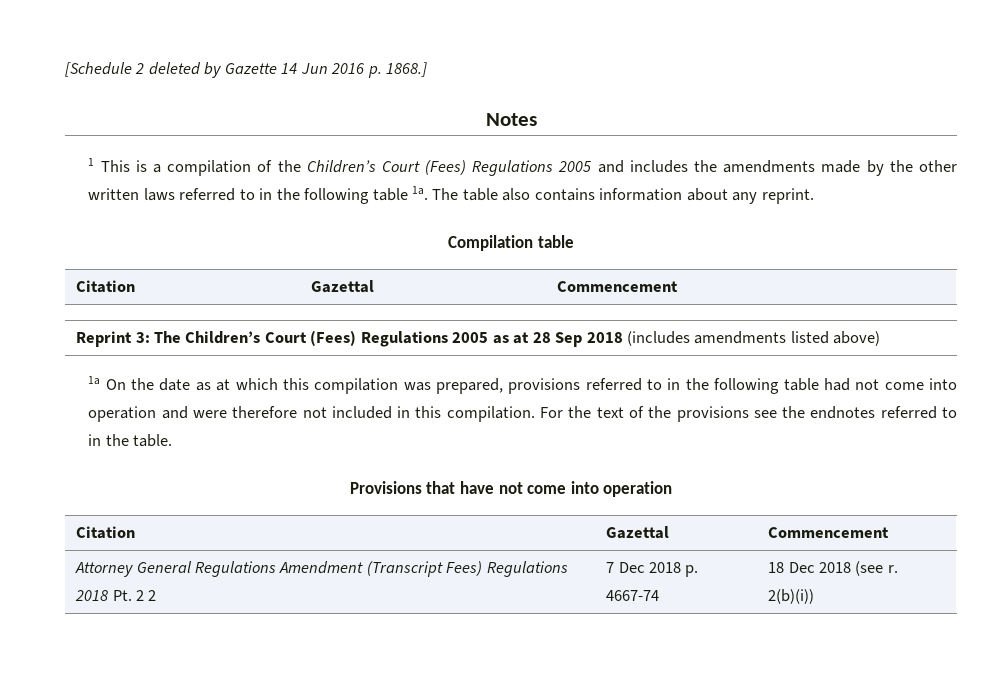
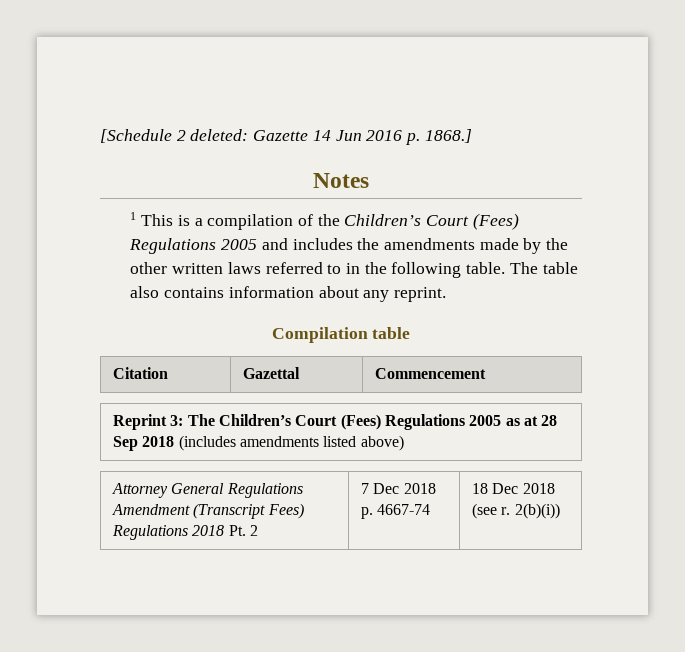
- [Schedule 2 deleted by Gazette 14 Jun 2016 p. 1868.]
+ [Schedule 2 deleted: Gazette 14 Jun 2016 p. 1868.]
- 1 This is a compilation of the Children’s Court (Fees) Regulations 2005 and includes the amendments made by the other written laws referred to in the following table 1a.
+ 1 This is a compilation of the Children’s Court (Fees) Regulations 2005 and includes the amendments made by the other written laws referred to in the following table.
- 1a On the date as at which this compilation was prepared, provisions referred to in the following table had not come into operation and were therefore not included in this compilation. For the text of the provisions see the endnotes referred to in the table.
- Provisions that have not come into operation
- Citation | Gazettal | Commencement
- Attorney General Regulations Amendment (Transcript Fees) Regulations 2018 Pt. 2 2 | 7 Dec 2018 p. 4667-74 | 18 Dec 2018 (see r. 2(b)(i))
+ Attorney General Regulations Amendment (Transcript Fees) Regulations 2018 Pt. 2 | 7 Dec 2018 p. 4667-74 | 18 Dec 2018 (see r. 2(b)(i))

